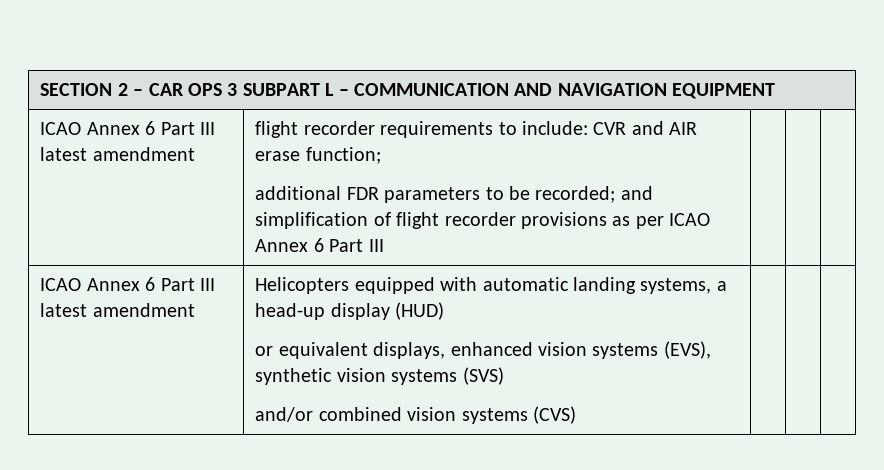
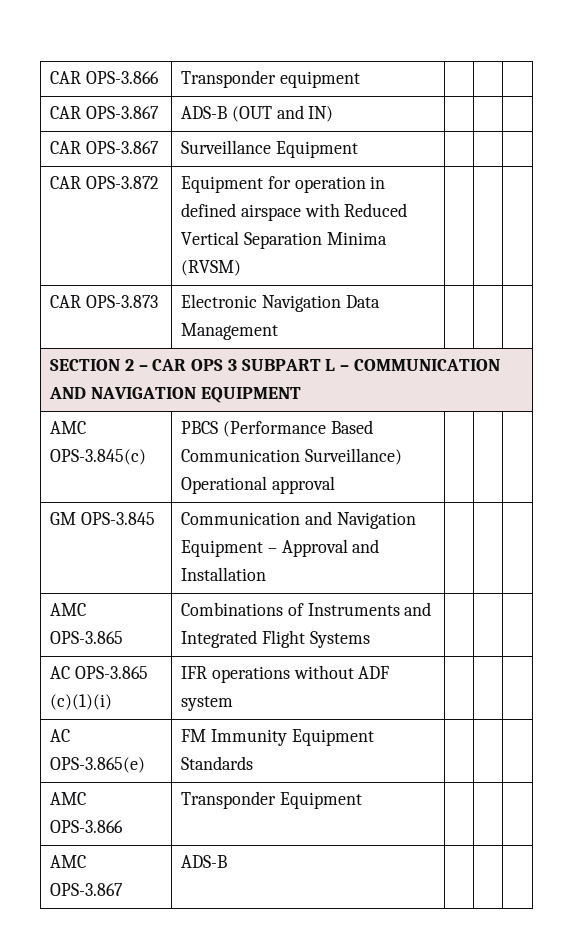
+ CAR OPS-3.866 | Transponder equipment | | |
+ CAR OPS-3.867 | ADS-B (OUT and IN) | | |
+ CAR OPS-3.867 | Surveillance Equipment | | |
+ CAR OPS-3.872 | Equipment for operation in defined airspace with Reduced Vertical Separation Minima (RVSM) | | |
+ CAR OPS-3.873 | Electronic Navigation Data Management | | |
- ICAO Annex 6 Part III latest amendment | flight recorder requirements to include: CVR and AIR erase function;
- additional FDR parameters to be recorded; and simplification of flight recorder provisions as per ICAO Annex 6 Part III | | |
- ICAO Annex 6 Part III latest amendment | Helicopters equipped with automatic landing systems, a head-up display (HUD)
- or equivalent displays, enhanced vision systems (EVS), synthetic vision systems (SVS)
- and/or combined vision systems (CVS) | | |
+ AMC OPS-3.845(c) | PBCS (Performance Based Communication Surveillance) Operational approval | | |
+ GM OPS-3.845 | Communication and Navigation Equipment – Approval and Installation | | |
+ AMC OPS-3.865 | Combinations of Instruments and Integrated Flight Systems | | |
+ AC OPS-3.865 (c)(1)(i) | IFR operations without ADF system | | |
+ AC OPS-3.865(e) | FM Immunity Equipment Standards | | |
+ AMC OPS-3.866 | Transponder Equipment | | |
+ AMC OPS-3.867 | ADS-B | | |

